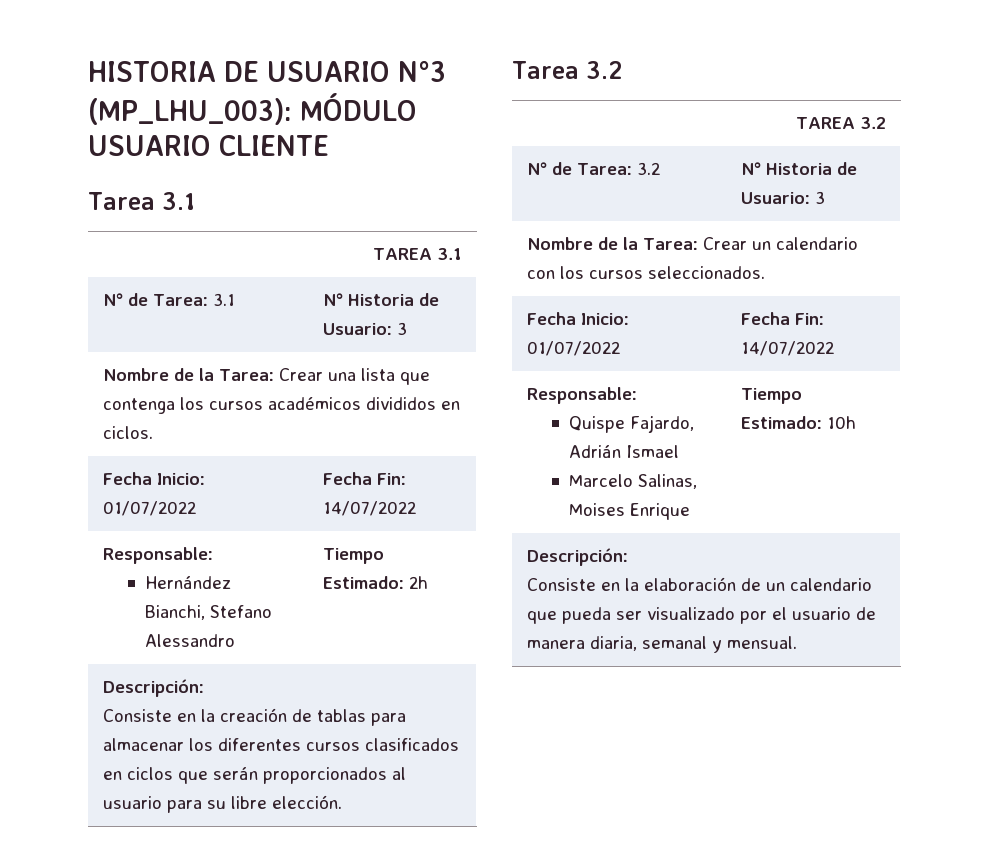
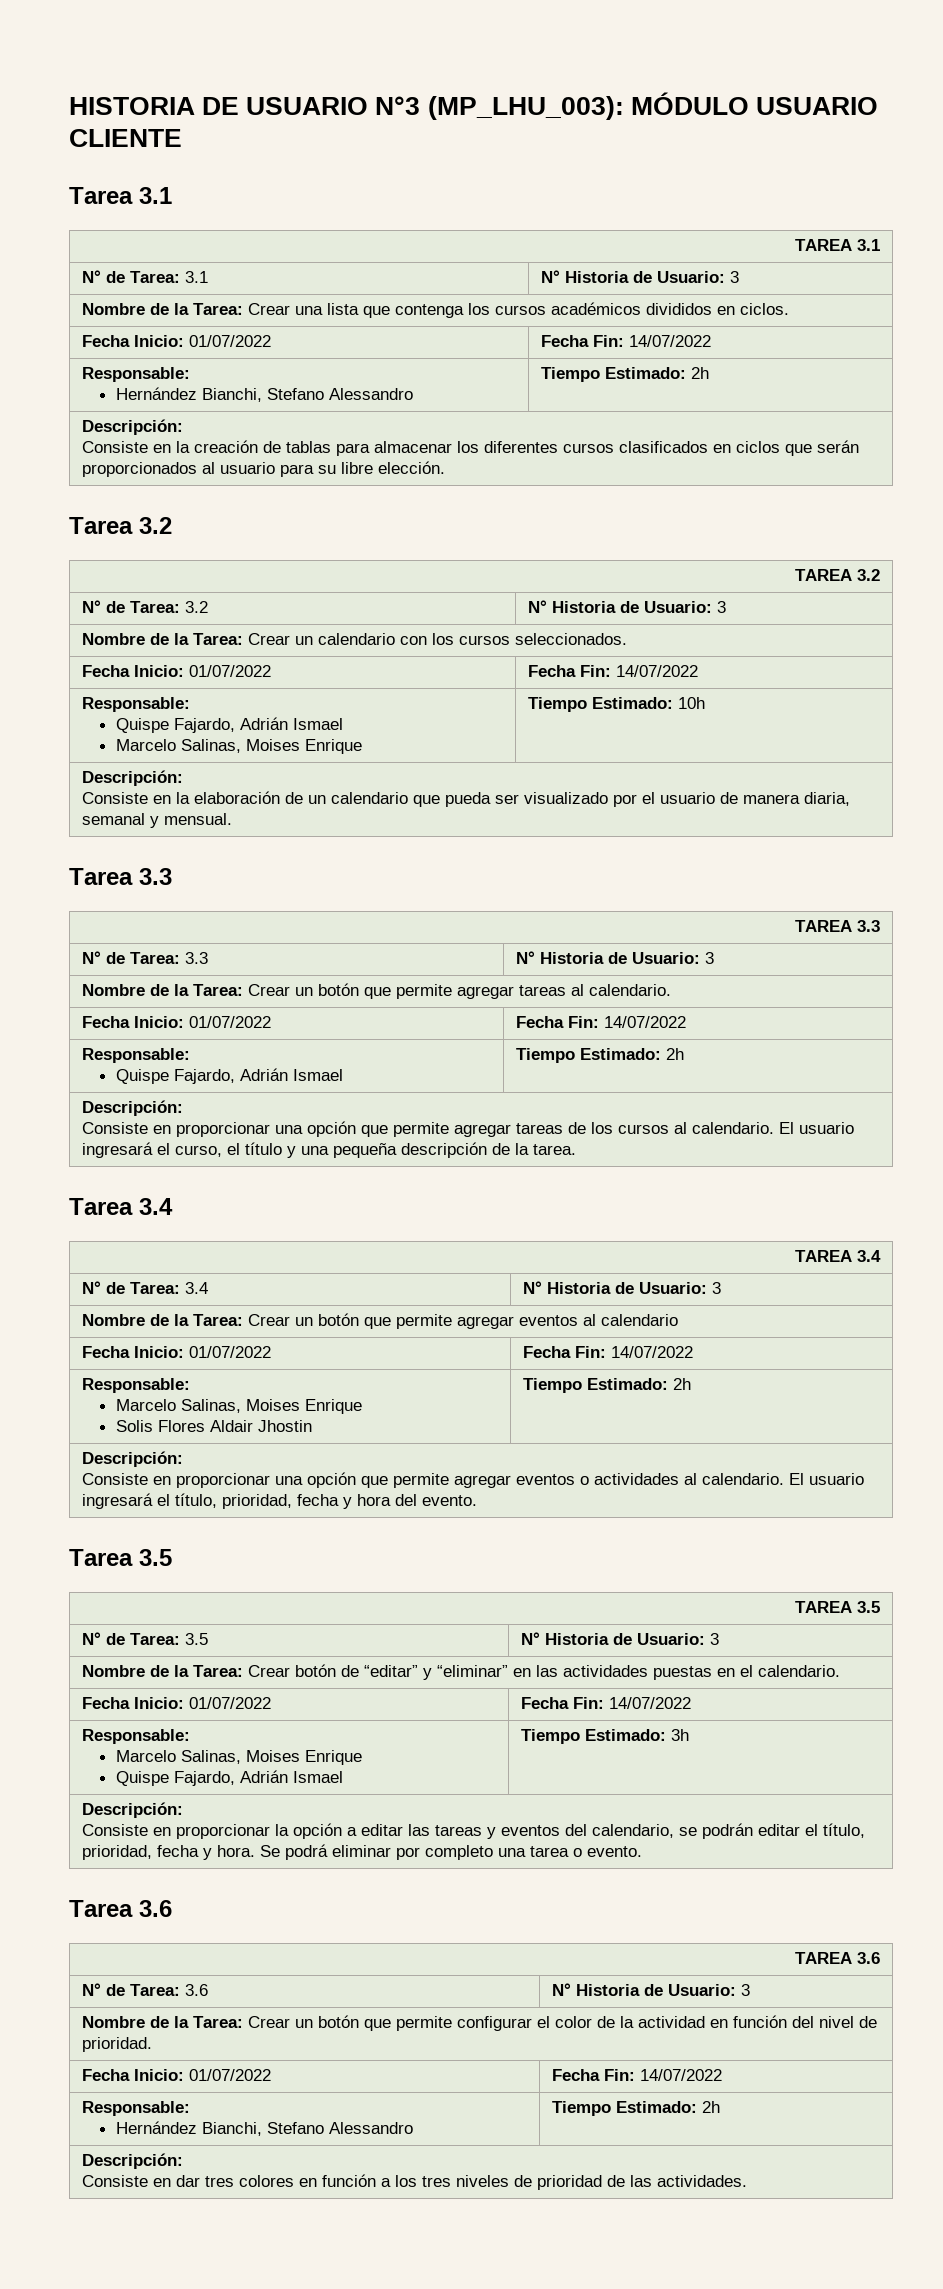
+ Tarea 3.3
+ TAREA 3.3
+ N° de Tarea: 3.3 | N° Historia de Usuario: 3
+ Nombre de la Tarea: Crear un botón que permite agregar tareas al calendario.
+ Fecha Inicio: 01/07/2022 | Fecha Fin: 14/07/2022
+ Responsable:
+ Quispe Fajardo, Adrián Ismael | Tiempo Estimado: 2h
+ Descripción:
+ Consiste en proporcionar una opción que permite agregar tareas de los cursos al calendario. El usuario ingresará el curso, el título y una pequeña descripción de la tarea.
+ Tarea 3.4
+ TAREA 3.4
+ N° de Tarea: 3.4 | N° Historia de Usuario: 3
+ Nombre de la Tarea: Crear un botón que permite agregar eventos al calendario
+ Fecha Inicio: 01/07/2022 | Fecha Fin: 14/07/2022
+ Responsable:
+ Marcelo Salinas, Moises Enrique
+ Solis Flores Aldair Jhostin | Tiempo Estimado: 2h
+ Descripción:
+ Consiste en proporcionar una opción que permite agregar eventos o actividades al calendario. El usuario ingresará el título, prioridad, fecha y hora del evento.
+ Tarea 3.5
+ TAREA 3.5
+ N° de Tarea: 3.5 | N° Historia de Usuario: 3
+ Nombre de la Tarea: Crear botón de “editar” y “eliminar” en las actividades puestas en el calendario.
+ Fecha Inicio: 01/07/2022 | Fecha Fin: 14/07/2022
+ Responsable:
+ Marcelo Salinas, Moises Enrique
+ Quispe Fajardo, Adrián Ismael | Tiempo Estimado: 3h
+ Descripción:
+ Consiste en proporcionar la opción a editar las tareas y eventos del calendario, se podrán editar el título, prioridad, fecha y hora. Se podrá eliminar por completo una tarea o evento.
+ Tarea 3.6
+ TAREA 3.6
+ N° de Tarea: 3.6 | N° Historia de Usuario: 3
+ Nombre de la Tarea: Crear un botón que permite configurar el color de la actividad en función del nivel de prioridad.
+ Fecha Inicio: 01/07/2022 | Fecha Fin: 14/07/2022
+ Responsable:
+ Hernández Bianchi, Stefano Alessandro | Tiempo Estimado: 2h
+ Descripción:
+ Consiste en dar tres colores en función a los tres niveles de prioridad de las actividades.

